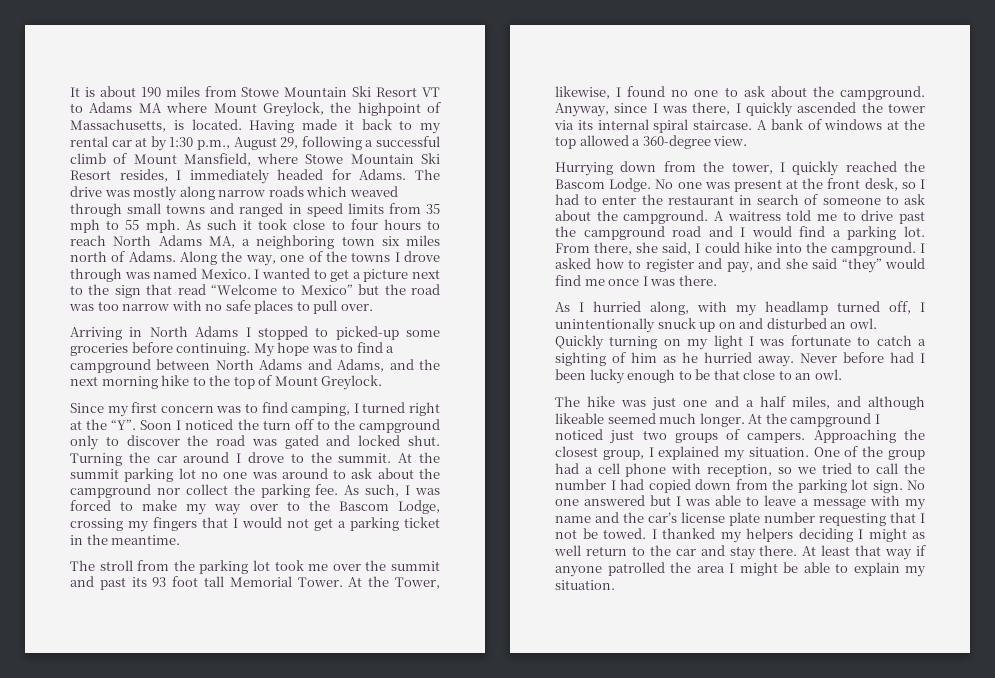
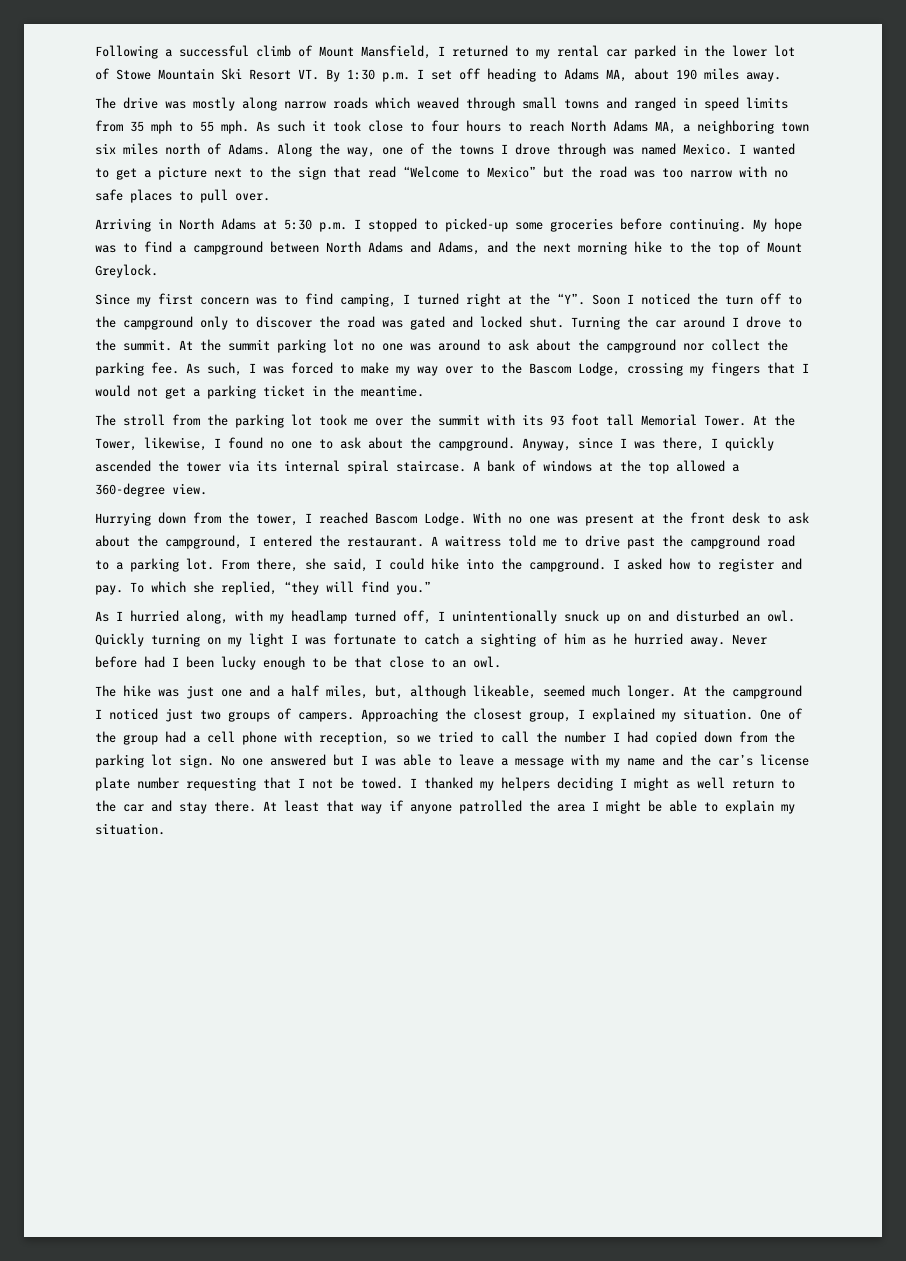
- It is about 190 miles from Stowe Mountain Ski Resort VT to Adams MA where Mount Greylock, the highpoint of Massachusetts, is located. Having made it back to my rental car at by 1:30 p.m., August 29, following a successful climb of Mount Mansfield, where Stowe Mountain Ski Resort resides, I immediately headed for Adams. The drive was mostly along narrow roads which weaved through small towns and ranged in speed limits from 35 mph to 55 mph.
+ Following a successful climb of Mount Mansfield, I returned to my rental car parked in the lower lot of Stowe Mountain Ski Resort VT. By 1:30 p.m. I set off heading to Adams MA, about 190 miles away.
+ The drive was mostly along narrow roads which weaved through small towns and ranged in speed limits from 35 mph to 55 mph.
- Arriving in North Adams I stopped to picked-up some groceries before continuing.
+ Arriving in North Adams at 5:30 p.m. I stopped to picked-up some groceries before continuing.
- The stroll from the parking lot took me over the summit and past its 93 foot tall Memorial Tower.
+ The stroll from the parking lot took me over the summit with its 93 foot tall Memorial Tower.
- Hurrying down from the tower, I quickly reached the Bascom Lodge. No one was present at the front desk, so I had to enter the restaurant in search of someone to ask about the campground.
+ Hurrying down from the tower, I reached Bascom Lodge. With no one was present at the front desk to ask about the campground, I entered the restaurant.
- A waitress told me to drive past the campground road and I would find a parking lot.
+ A waitress told me to drive past the campground road to a parking lot.
- I asked how to register and pay, and she said “they” would find me once I was there.
+ I asked how to register and pay. To which she replied, “they will find you.”
- The hike was just one and a half miles, and although likeable seemed much longer.
+ The hike was just one and a half miles, but, although likeable, seemed much longer.

